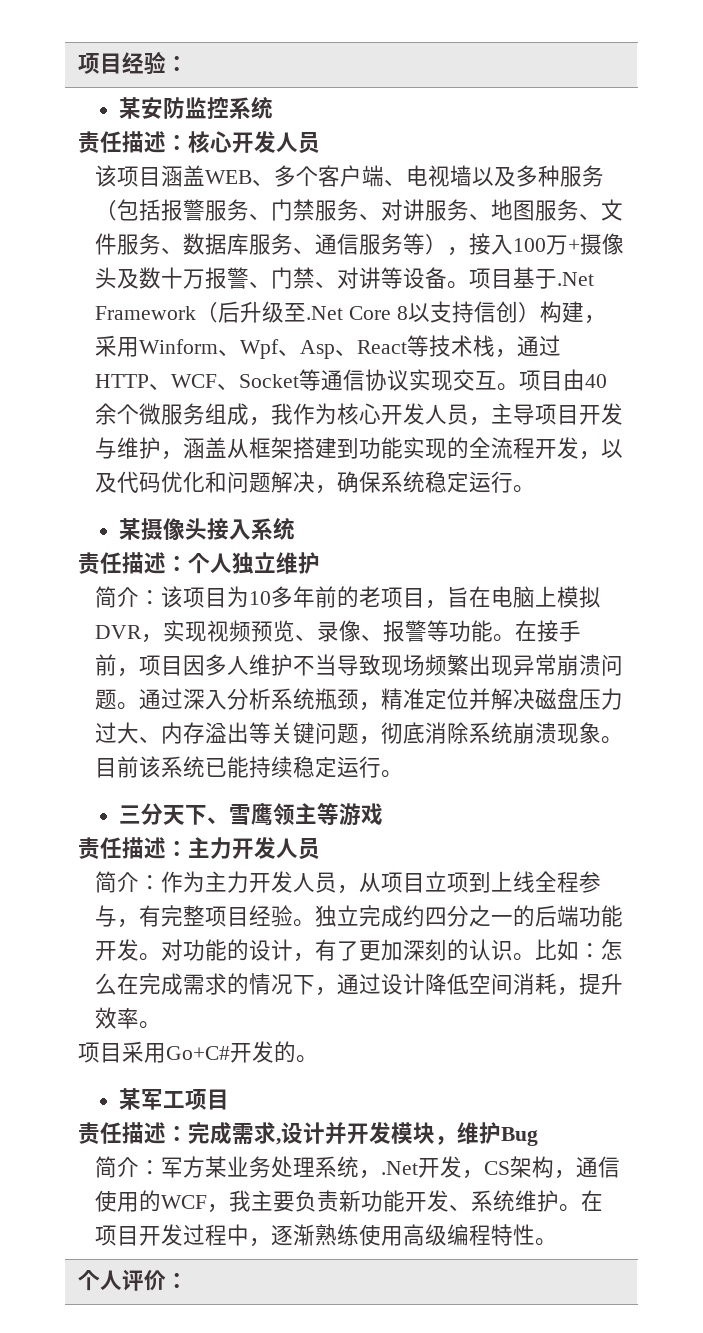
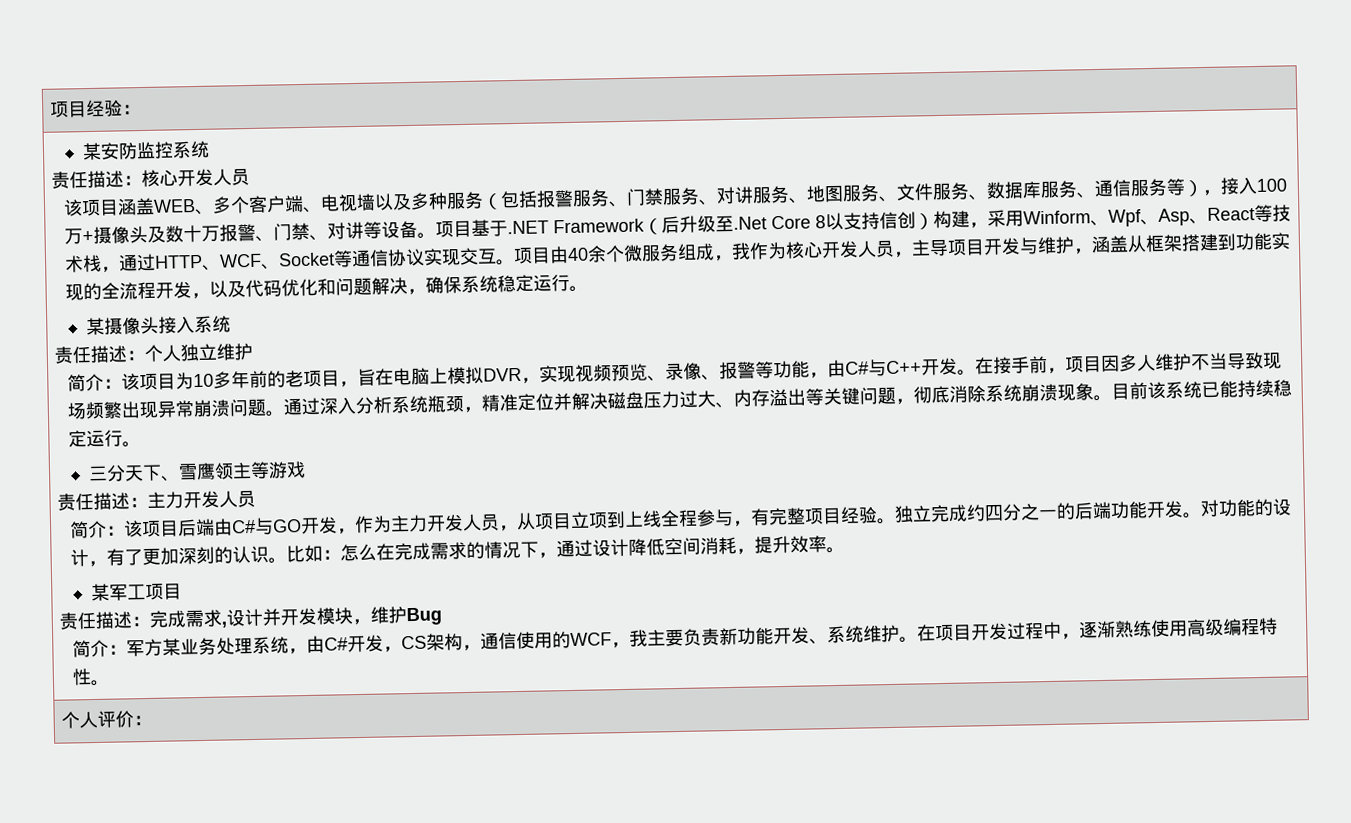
- 项目基于.Net Framework（后升级至.Net Core 8以支持信创）构建，采用Winform、Wpf、Asp、React等技术栈，通过HTTP、WCF、Socket等通信协议实现交互。
+ 项目基于.NET Framework（后升级至.Net Core 8以支持信创）构建，采用Winform、Wpf、Asp、React等技术栈，通过HTTP、WCF、Socket等通信协议实现交互。
- 简介：该项目为10多年前的老项目，旨在电脑上模拟DVR，实现视频预览、录像、报警等功能。
+ 简介：该项目为10多年前的老项目，旨在电脑上模拟DVR，实现视频预览、录像、报警等功能，由C#与C++开发。
- 简介：作为主力开发人员，从项目立项到上线全程参与，有完整项目经验。
+ 简介：该项目后端由C#与GO开发，作为主力开发人员，从项目立项到上线全程参与，有完整项目经验。
- 项目采用Go+C#开发的。
- 简介：军方某业务处理系统，.Net开发，CS架构，通信使用的WCF，我主要负责新功能开发、系统维护。
+ 简介：军方某业务处理系统，由C#开发，CS架构，通信使用的WCF，我主要负责新功能开发、系统维护。

